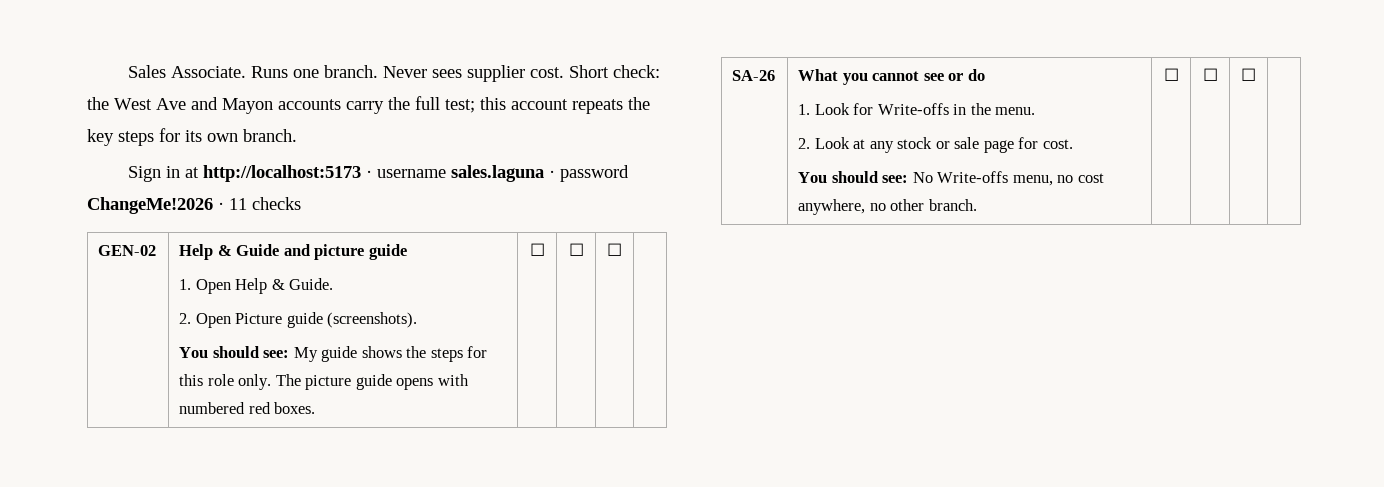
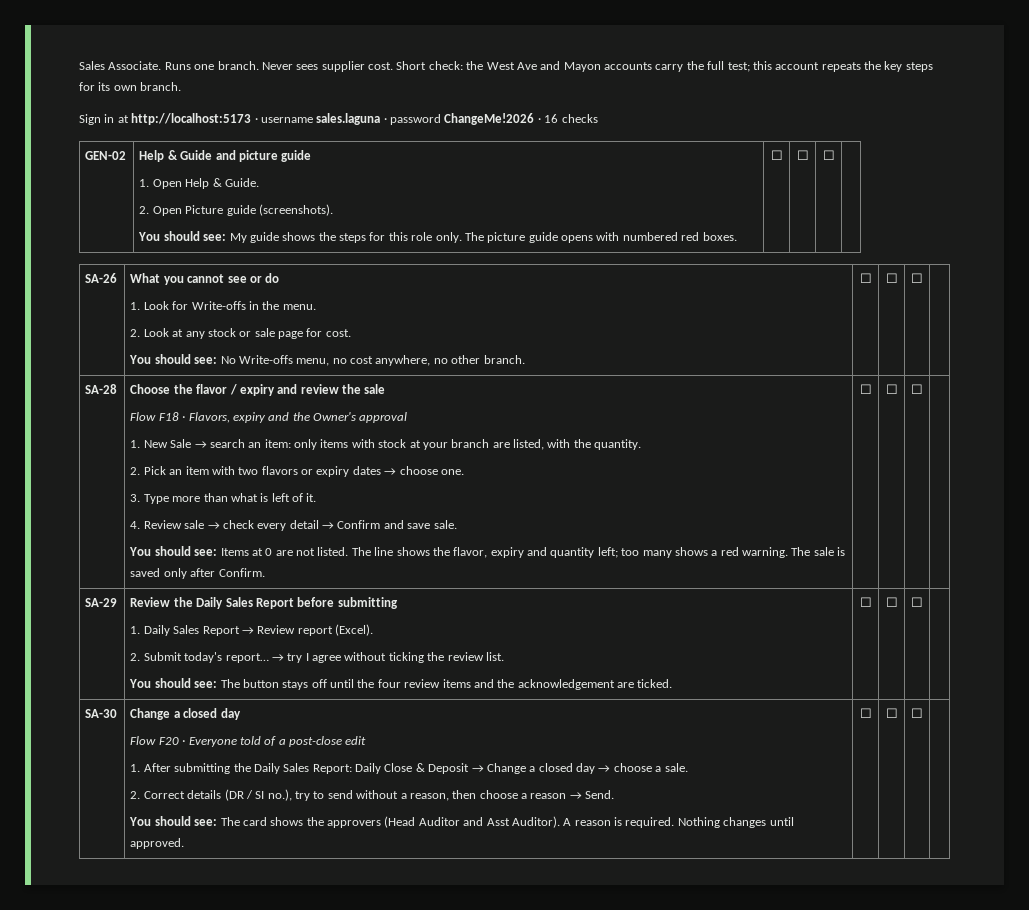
- Sign in at http://localhost:5173 · username sales.laguna · password ChangeMe!2026 · 11 checks
+ Sign in at http://localhost:5173 · username sales.laguna · password ChangeMe!2026 · 16 checks
+ SA-28 | Choose the flavor / expiry and review the sale
+ Flow F18 · Flavors, expiry and the Owner's approval
+ 1. New Sale → search an item: only items with stock at your branch are listed, with the quantity.
+ 2. Pick an item with two flavors or expiry dates → choose one.
+ 3. Type more than what is left of it.
+ 4. Review sale → check every detail → Confirm and save sale.
+ You should see: Items at 0 are not listed. The line shows the flavor, expiry and quantity left; too many shows a red warning. The sale is saved only after Confirm. | ☐ | ☐ | ☐ |
+ SA-29 | Review the Daily Sales Report before submitting
+ 1. Daily Sales Report → Review report (Excel).
+ 2. Submit today's report… → try I agree without ticking the review list.
+ You should see: The button stays off until the four review items and the acknowledgement are ticked. | ☐ | ☐ | ☐ |
+ SA-30 | Change a closed day
+ Flow F20 · Everyone told of a post-close edit
+ 1. After submitting the Daily Sales Report: Daily Close & Deposit → Change a closed day → choose a sale.
+ 2. Correct details (DR / SI no.), try to send without a reason, then choose a reason → Send.
+ You should see: The card shows the approvers (Head Auditor and Asst Auditor). A reason is required. Nothing changes until approved. | ☐ | ☐ | ☐

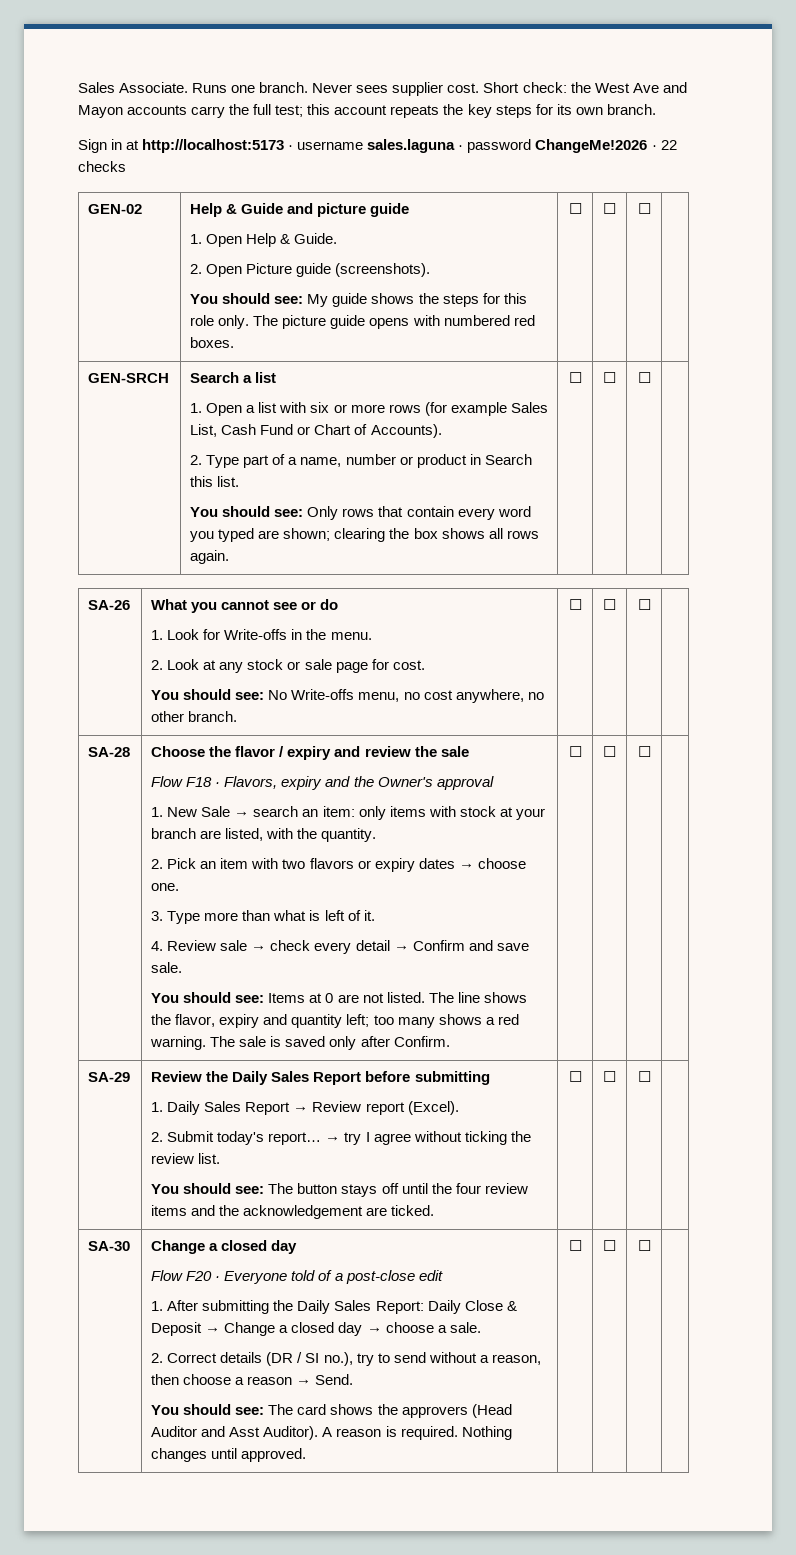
- Sign in at http://localhost:5173 · username sales.laguna · password ChangeMe!2026 · 16 checks
+ Sign in at http://localhost:5173 · username sales.laguna · password ChangeMe!2026 · 22 checks
+ GEN-SRCH | Search a list
+ 1. Open a list with six or more rows (for example Sales List, Cash Fund or Chart of Accounts).
+ 2. Type part of a name, number or product in Search this list.
+ You should see: Only rows that contain every word you typed are shown; clearing the box shows all rows again. | ☐ | ☐ | ☐

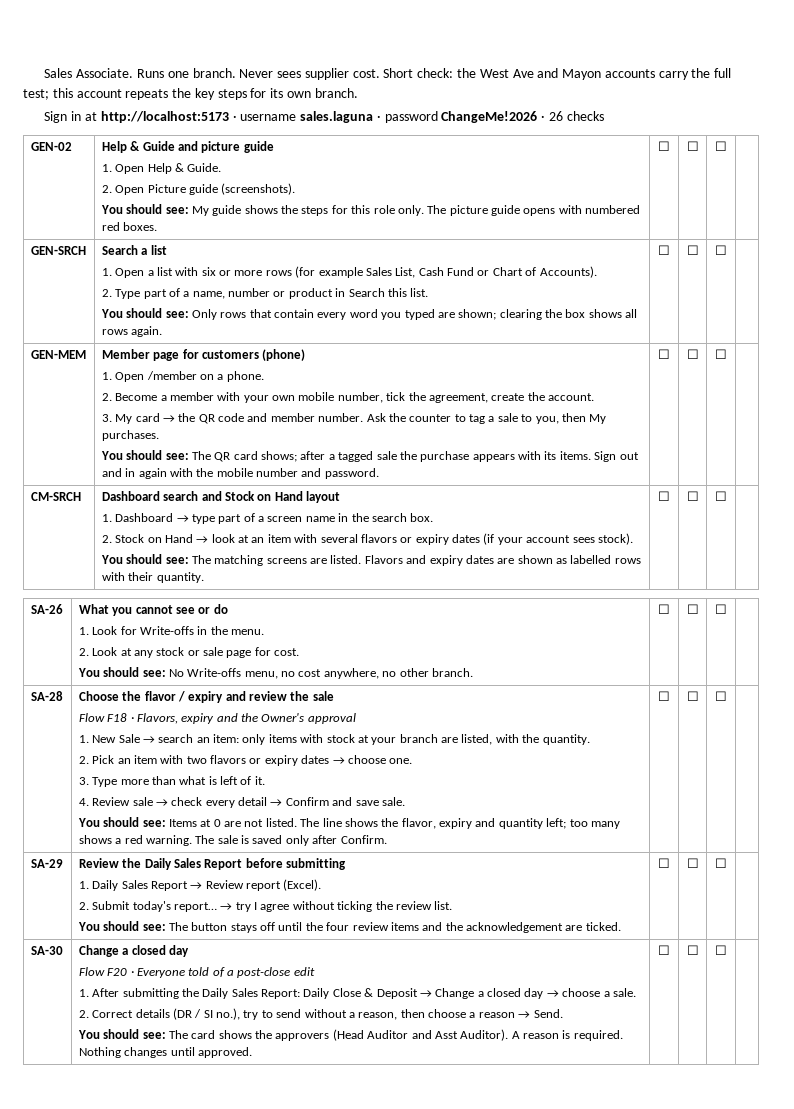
- Sign in at http://localhost:5173 · username sales.laguna · password ChangeMe!2026 · 22 checks
+ Sign in at http://localhost:5173 · username sales.laguna · password ChangeMe!2026 · 26 checks
+ GEN-MEM | Member page for customers (phone)
+ 1. Open /member on a phone.
+ 2. Become a member with your own mobile number, tick the agreement, create the account.
+ 3. My card → the QR code and member number. Ask the counter to tag a sale to you, then My purchases.
+ You should see: The QR card shows; after a tagged sale the purchase appears with its items. Sign out and in again with the mobile number and password. | ☐ | ☐ | ☐ |
+ CM-SRCH | Dashboard search and Stock on Hand layout
+ 1. Dashboard → type part of a screen name in the search box.
+ 2. Stock on Hand → look at an item with several flavors or expiry dates (if your account sees stock).
+ You should see: The matching screens are listed. Flavors and expiry dates are shown as labelled rows with their quantity. | ☐ | ☐ | ☐

